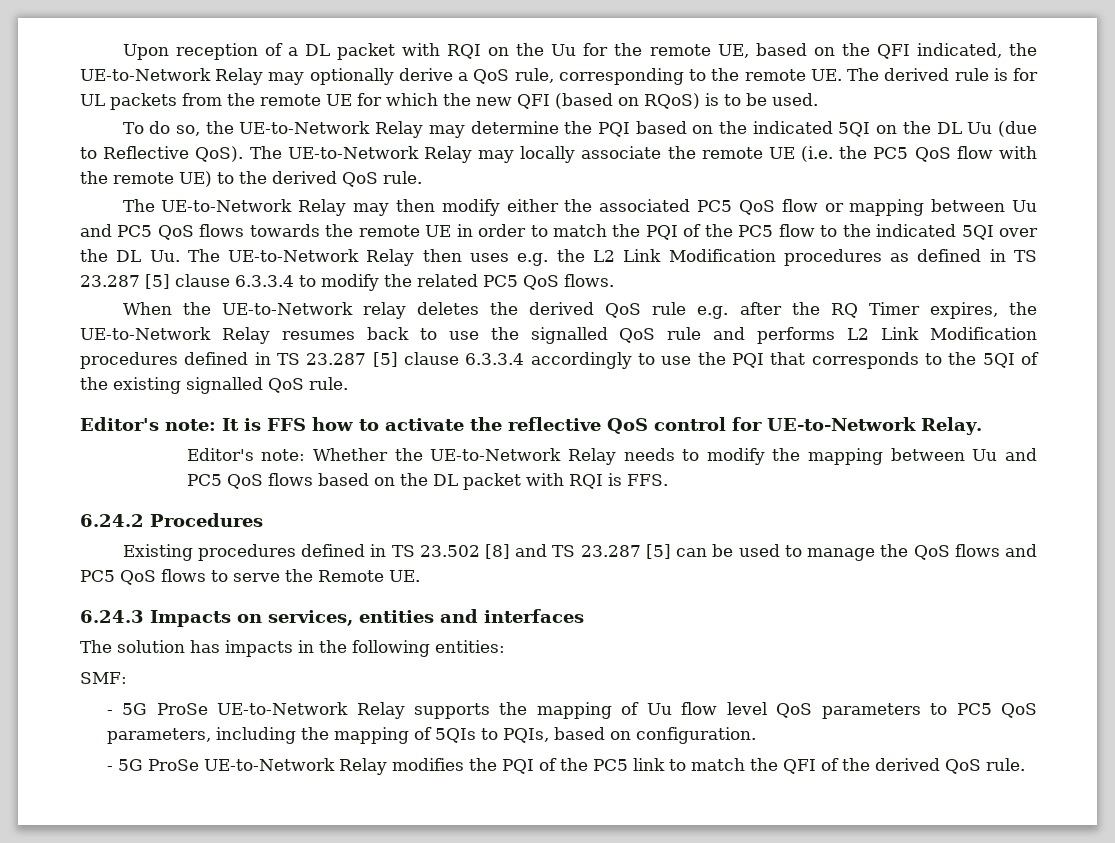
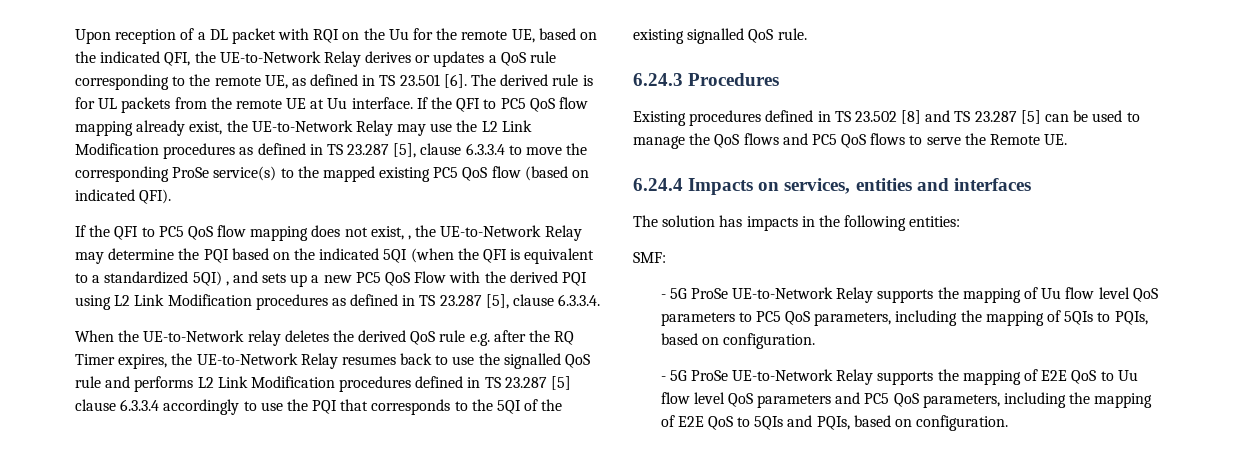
- Upon reception of a DL packet with RQI on the Uu for the remote UE, based on the QFI indicated, the UE-to-Network Relay may optionally derive a QoS rule, corresponding to the remote UE. The derived rule is for UL packets from the remote UE for which the new QFI (based on RQoS) is to be used.
- To do so, the UE-to-Network Relay may determine the PQI based on the indicated 5QI on the DL Uu (due to Reflective QoS). The UE-to-Network Relay may locally associate the remote UE (i.e. the PC5 QoS flow with the remote UE) to the derived QoS rule.
- The UE-to-Network Relay may then modify either the associated PC5 QoS flow or mapping between Uu and PC5 QoS flows towards the remote UE in order to match the PQI of the PC5 flow to the indicated 5QI over the DL Uu. The UE-to-Network Relay then uses e.g. the L2 Link Modification procedures as defined in TS 23.287 [5] clause 6.3.3.4 to modify the related PC5 QoS flows.
+ Upon reception of a DL packet with RQI on the Uu for the remote UE, based on the indicated QFI, the UE-to-Network Relay derives or updates a QoS rule corresponding to the remote UE, as defined in TS 23.501 [6]. The derived rule is for UL packets from the remote UE at Uu interface. If the QFI to PC5 QoS flow mapping already exist, the UE-to-Network Relay may use the L2 Link Modification procedures as defined in TS 23.287 [5], clause 6.3.3.4 to move the corresponding ProSe service(s) to the mapped existing PC5 QoS flow (based on indicated QFI).
+ If the QFI to PC5 QoS flow mapping does not exist, , the UE-to-Network Relay may determine the PQI based on the indicated 5QI (when the QFI is equivalent to a standardized 5QI) , and sets up a new PC5 QoS Flow with the derived PQI using L2 Link Modification procedures as defined in TS 23.287 [5], clause 6.3.3.4.
- Editor's note: It is FFS how to activate the reflective QoS control for UE-to-Network Relay.
- Editor's note: Whether the UE-to-Network Relay needs to modify the mapping between Uu and PC5 QoS flows based on the DL packet with RQI is FFS.
- 6.24.2 Procedures
+ 6.24.3 Procedures
- 6.24.3 Impacts on services, entities and interfaces
+ 6.24.4 Impacts on services, entities and interfaces
- - 5G ProSe UE-to-Network Relay modifies the PQI of the PC5 link to match the QFI of the derived QoS rule.
+ - 5G ProSe UE-to-Network Relay supports the mapping of E2E QoS to Uu flow level QoS parameters and PC5 QoS parameters, including the mapping of E2E QoS to 5QIs and PQIs, based on configuration.

